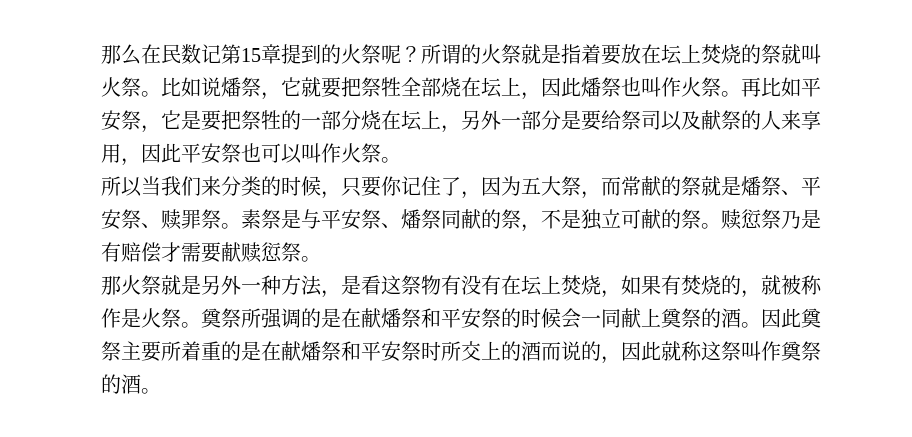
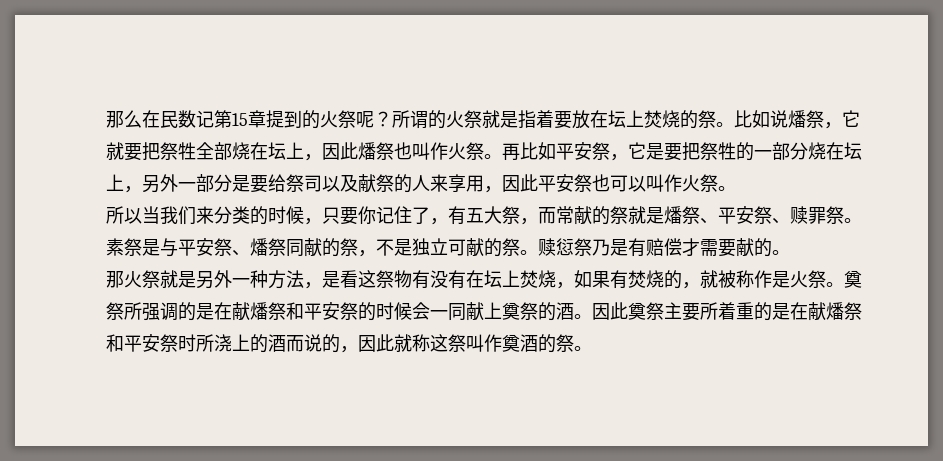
- 所谓的火祭就是指着要放在坛上焚烧的祭就叫火祭。
+ 所谓的火祭就是指着要放在坛上焚烧的祭。
- 所以当我们来分类的时候，只要你记住了，因为五大祭，而常献的祭就是燔祭、平安祭、赎罪祭。
+ 所以当我们来分类的时候，只要你记住了，有五大祭，而常献的祭就是燔祭、平安祭、赎罪祭。
- 赎愆祭乃是有赔偿才需要献赎愆祭。
+ 赎愆祭乃是有赔偿才需要献的。
- 因此奠祭主要所着重的是在献燔祭和平安祭时所交上的酒而说的，因此就称这祭叫作奠祭的酒。
+ 因此奠祭主要所着重的是在献燔祭和平安祭时所浇上的酒而说的，因此就称这祭叫作奠酒的祭。

